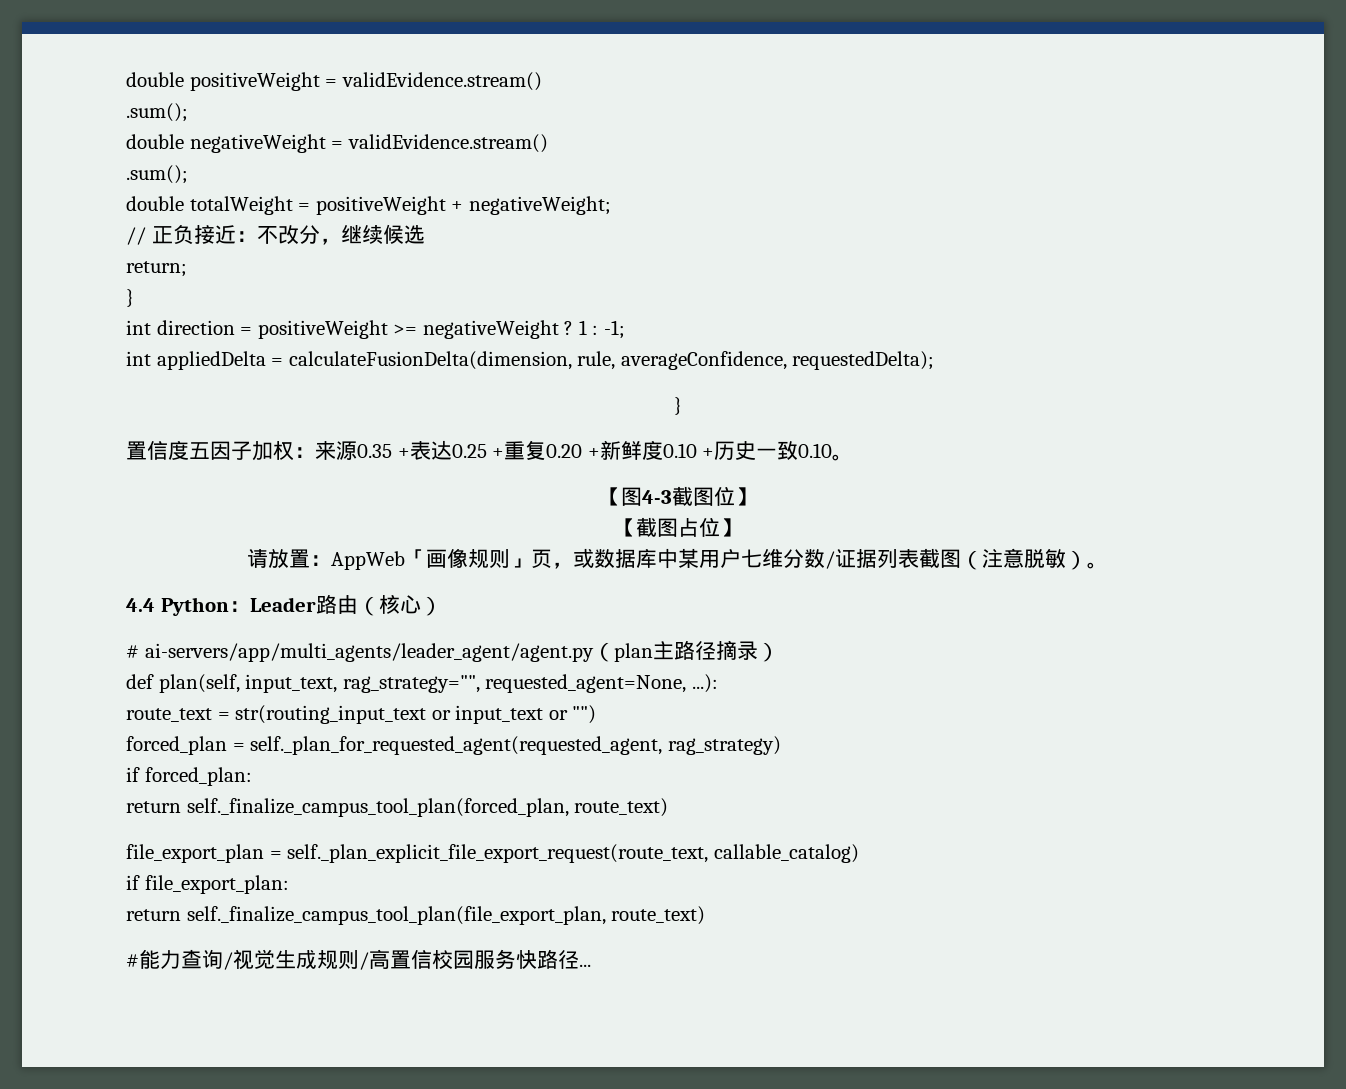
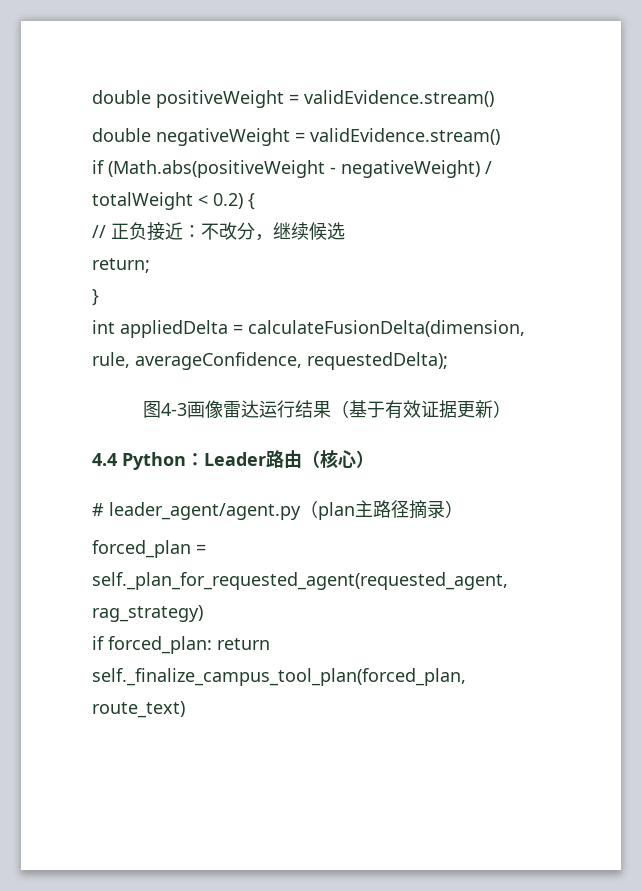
  double positiveWeight = validEvidence.stream()
- .sum();
  double negativeWeight = validEvidence.stream()
- .sum();
- double totalWeight = positiveWeight + negativeWeight;
+ if (Math.abs(positiveWeight - negativeWeight) / totalWeight < 0.2) {
- int direction = positiveWeight >= negativeWeight ? 1 : -1;
  int appliedDelta = calculateFusionDelta(dimension, rule, averageConfidence, requestedDelta);
- }
- 置信度五因子加权：来源0.35 +表达0.25 +重复0.20 +新鲜度0.10 +历史一致0.10。
- 【图4-3截图位】
- 【截图占位】
- 请放置：AppWeb「画像规则」页，或数据库中某用户七维分数/证据列表截图（注意脱敏）。
+ 图4-3画像雷达运行结果（基于有效证据更新）
- # ai-servers/app/multi_agents/leader_agent/agent.py（plan主路径摘录）
+ # leader_agent/agent.py（plan主路径摘录）
- def plan(self, input_text, rag_strategy="", requested_agent=None, ...):
- route_text = str(routing_input_text or input_text or "")
- if forced_plan:
- return self._finalize_campus_tool_plan(forced_plan, route_text)
+ if forced_plan: return self._finalize_campus_tool_plan(forced_plan, route_text)
- file_export_plan = self._plan_explicit_file_export_request(route_text, callable_catalog)
- if file_export_plan:
- return self._finalize_campus_tool_plan(file_export_plan, route_text)
- #能力查询/视觉生成规则/高置信校园服务快路径...

